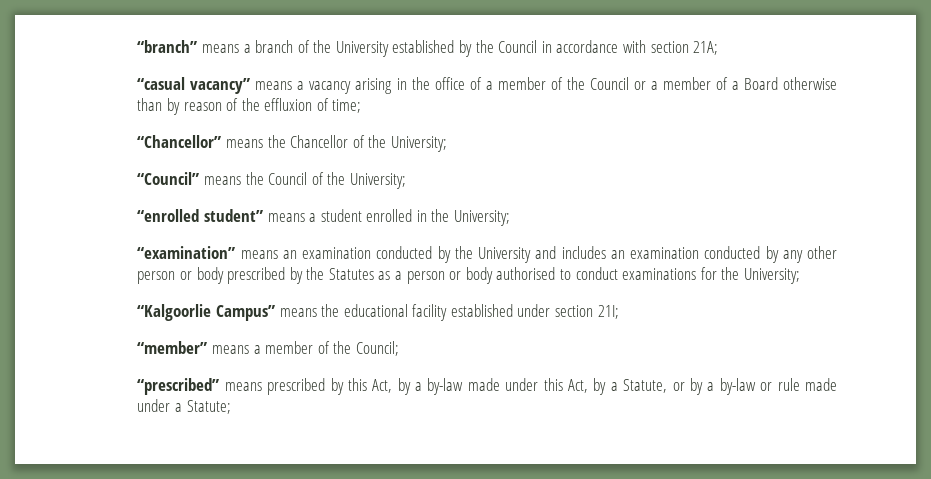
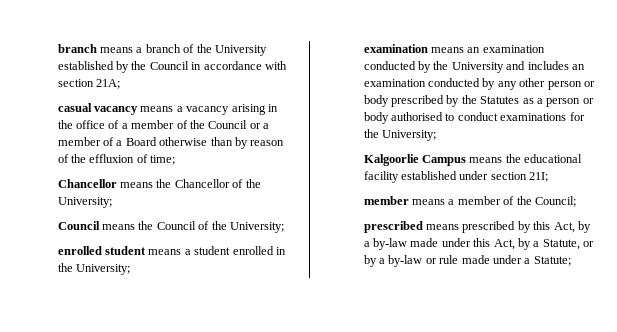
- “branch” means a branch of the University established by the Council in accordance with section 21A;
+ branch means a branch of the University established by the Council in accordance with section 21A;
- “casual vacancy” means a vacancy arising in the office of a member of the Council or a member of a Board otherwise than by reason of the effluxion of time;
+ casual vacancy means a vacancy arising in the office of a member of the Council or a member of a Board otherwise than by reason of the effluxion of time;
- “Chancellor” means the Chancellor of the University;
+ Chancellor means the Chancellor of the University;
- “Council” means the Council of the University;
+ Council means the Council of the University;
- “enrolled student” means a student enrolled in the University;
+ enrolled student means a student enrolled in the University;
- “examination” means an examination conducted by the University and includes an examination conducted by any other person or body prescribed by the Statutes as a person or body authorised to conduct examinations for the University;
+ examination means an examination conducted by the University and includes an examination conducted by any other person or body prescribed by the Statutes as a person or body authorised to conduct examinations for the University;
- “Kalgoorlie Campus” means the educational facility established under section 21I;
+ Kalgoorlie Campus means the educational facility established under section 21I;
- “member” means a member of the Council;
+ member means a member of the Council;
- “prescribed” means prescribed by this Act, by a by-law made under this Act, by a Statute, or by a by-law or rule made under a Statute;
+ prescribed means prescribed by this Act, by a by-law made under this Act, by a Statute, or by a by-law or rule made under a Statute;

